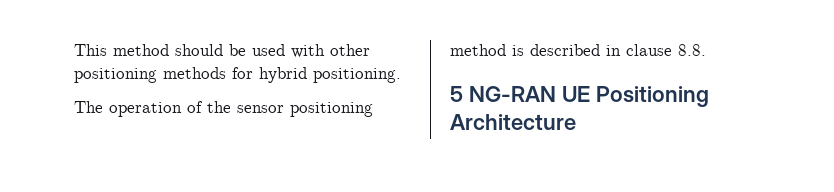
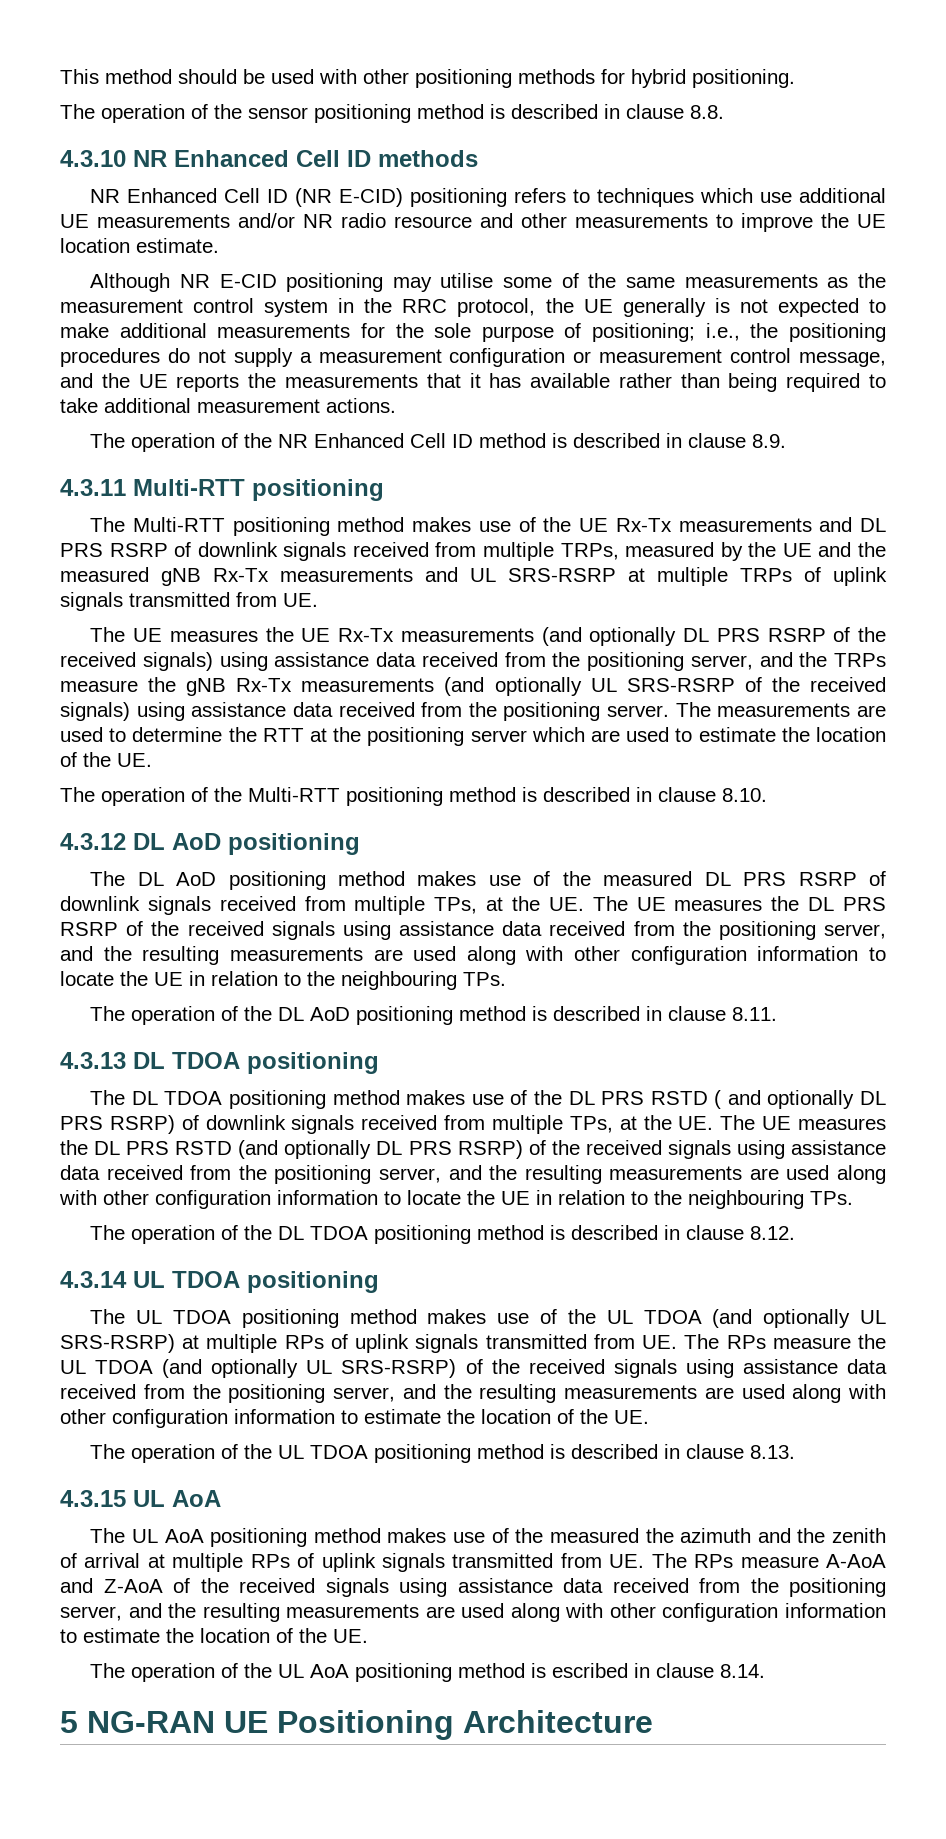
+ 4.3.10 NR Enhanced Cell ID methods
+ NR Enhanced Cell ID (NR E-CID) positioning refers to techniques which use additional UE measurements and/or NR radio resource and other measurements to improve the UE location estimate.
+ Although NR E-CID positioning may utilise some of the same measurements as the measurement control system in the RRC protocol, the UE generally is not expected to make additional measurements for the sole purpose of positioning; i.e., the positioning procedures do not supply a measurement configuration or measurement control message, and the UE reports the measurements that it has available rather than being required to take additional measurement actions.
+ The operation of the NR Enhanced Cell ID method is described in clause 8.9.
+ 4.3.11 Multi-RTT positioning
+ The Multi-RTT positioning method makes use of the UE Rx-Tx measurements and DL PRS RSRP of downlink signals received from multiple TRPs, measured by the UE and the measured gNB Rx-Tx measurements and UL SRS-RSRP at multiple TRPs of uplink signals transmitted from UE.
+ The UE measures the UE Rx-Tx measurements (and optionally DL PRS RSRP of the received signals) using assistance data received from the positioning server, and the TRPs measure the gNB Rx-Tx measurements (and optionally UL SRS-RSRP of the received signals) using assistance data received from the positioning server. The measurements are used to determine the RTT at the positioning server which are used to estimate the location of the UE.
+ The operation of the Multi-RTT positioning method is described in clause 8.10.
+ 4.3.12 DL AoD positioning
+ The DL AoD positioning method makes use of the measured DL PRS RSRP of downlink signals received from multiple TPs, at the UE. The UE measures the DL PRS RSRP of the received signals using assistance data received from the positioning server, and the resulting measurements are used along with other configuration information to locate the UE in relation to the neighbouring TPs.
+ The operation of the DL AoD positioning method is described in clause 8.11.
+ 4.3.13 DL TDOA positioning
+ The DL TDOA positioning method makes use of the DL PRS RSTD ( and optionally DL PRS RSRP) of downlink signals received from multiple TPs, at the UE. The UE measures the DL PRS RSTD (and optionally DL PRS RSRP) of the received signals using assistance data received from the positioning server, and the resulting measurements are used along with other configuration information to locate the UE in relation to the neighbouring TPs.
+ The operation of the DL TDOA positioning method is described in clause 8.12.
+ 4.3.14 UL TDOA positioning
+ The UL TDOA positioning method makes use of the UL TDOA (and optionally UL SRS-RSRP) at multiple RPs of uplink signals transmitted from UE. The RPs measure the UL TDOA (and optionally UL SRS-RSRP) of the received signals using assistance data received from the positioning server, and the resulting measurements are used along with other configuration information to estimate the location of the UE.
+ The operation of the UL TDOA positioning method is described in clause 8.13.
+ 4.3.15 UL AoA
+ The UL AoA positioning method makes use of the measured the azimuth and the zenith of arrival at multiple RPs of uplink signals transmitted from UE. The RPs measure A-AoA and Z-AoA of the received signals using assistance data received from the positioning server, and the resulting measurements are used along with other configuration information to estimate the location of the UE.
+ The operation of the UL AoA positioning method is escribed in clause 8.14.

